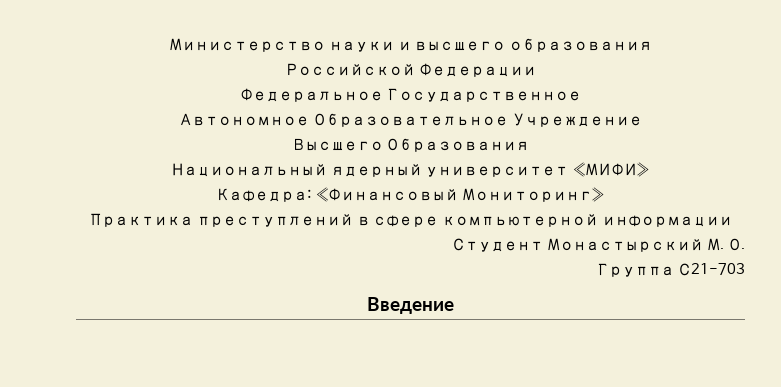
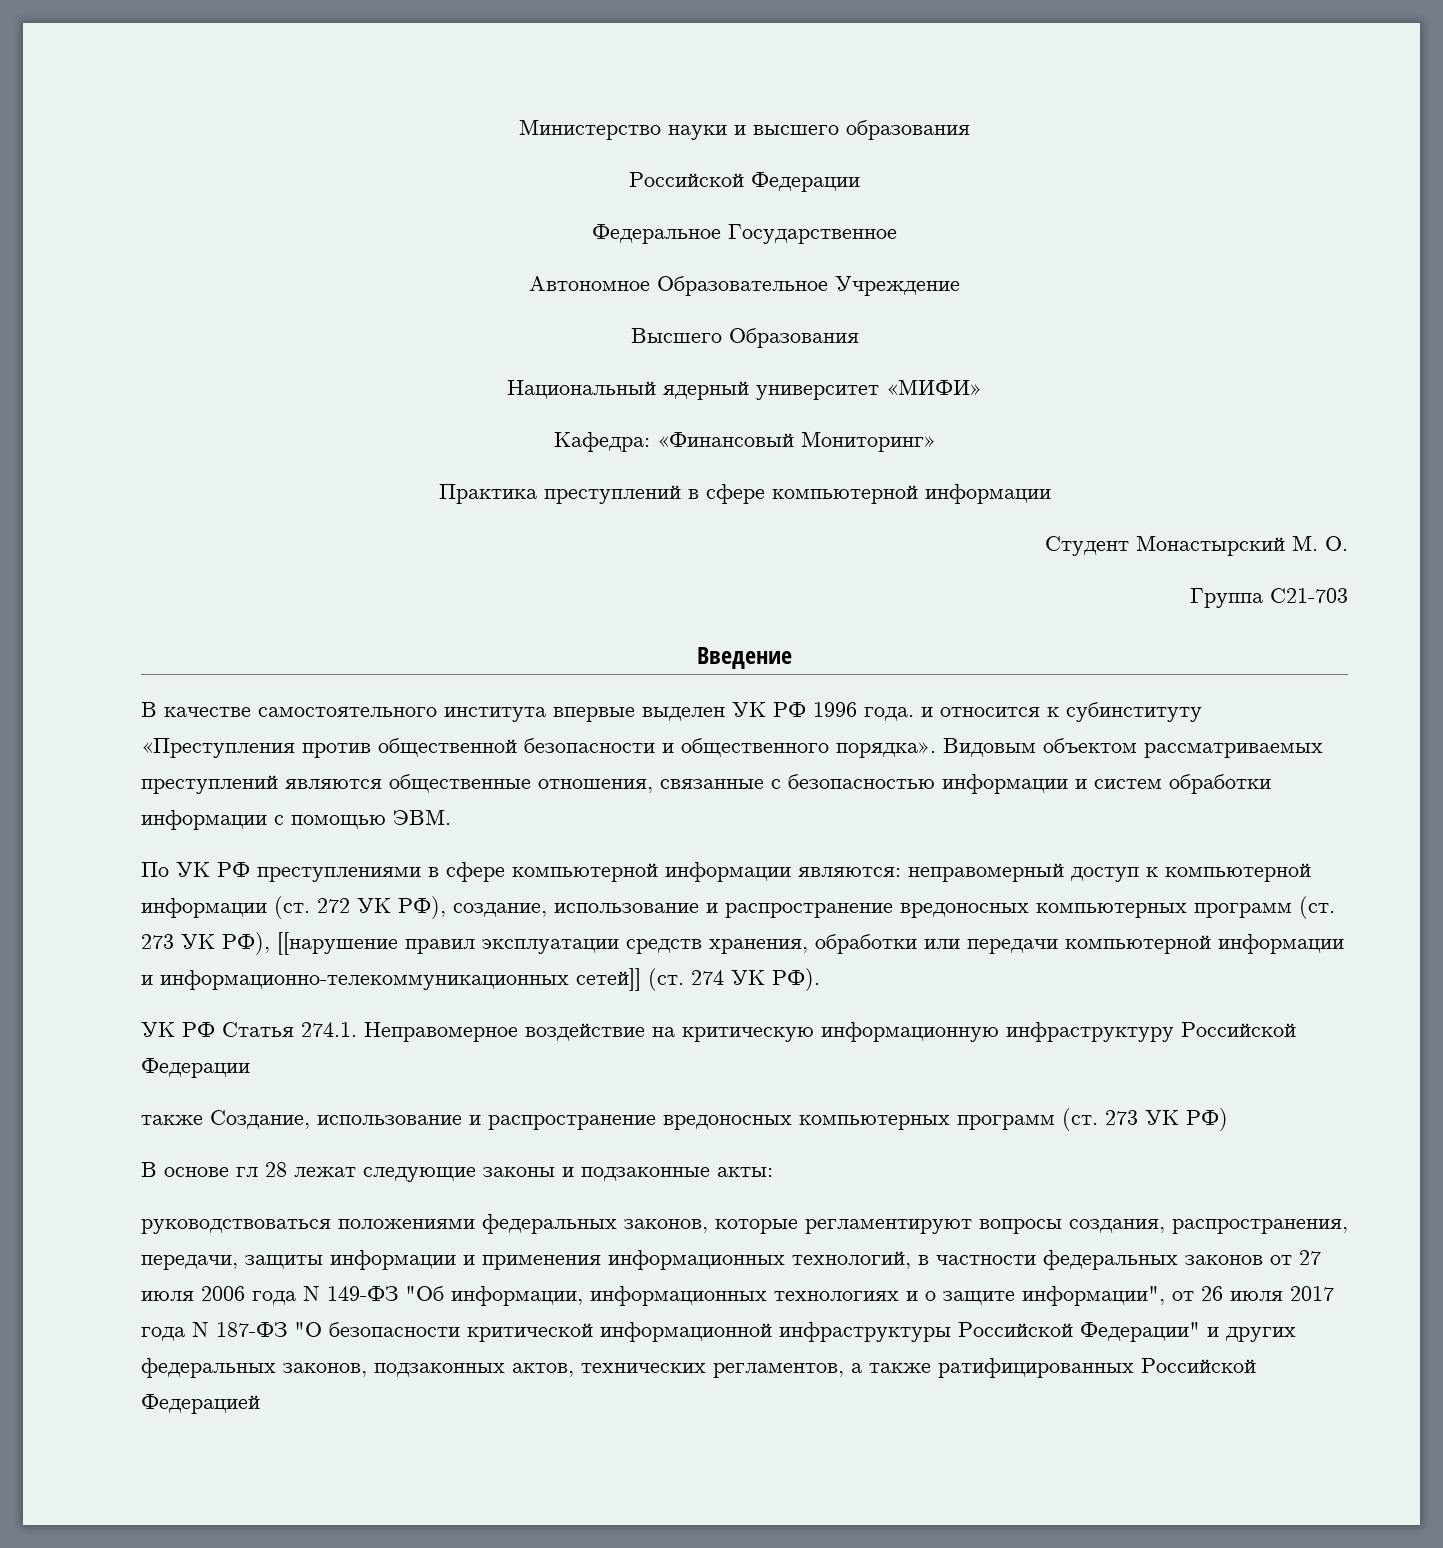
+ В качестве самостоятельного института впервые выделен УК РФ 1996 года. и относится к субинституту «Преступления против общественной безопасности и общественного порядка». Видовым объектом рассматриваемых преступлений являются общественные отношения, связанные с безопасностью информации и систем обработки информации с помощью ЭВМ.
+ По УК РФ преступлениями в сфере компьютерной информации являются: неправомерный доступ к компьютерной информации (ст. 272 УК РФ), создание, использование и распространение вредоносных компьютерных программ (ст. 273 УК РФ), [[нарушение правил эксплуатации средств хранения, обработки или передачи компьютерной информации и информационно-телекоммуникационных сетей]] (ст. 274 УК РФ).
+ УК РФ Статья 274.1. Неправомерное воздействие на критическую информационную инфраструктуру Российской Федерации
+ также Создание, использование и распространение вредоносных компьютерных программ (ст. 273 УК РФ)
+ В основе гл 28 лежат следующие законы и подзаконные акты:
+ руководствоваться положениями федеральных законов, которые регламентируют вопросы создания, распространения, передачи, защиты информации и применения информационных технологий, в частности федеральных законов от 27 июля 2006 года N 149-ФЗ "Об информации, информационных технологиях и о защите информации", от 26 июля 2017 года N 187-ФЗ "О безопасности критической информационной инфраструктуры Российской Федерации" и других федеральных законов, подзаконных актов, технических регламентов, а также ратифицированных Российской Федерацией

